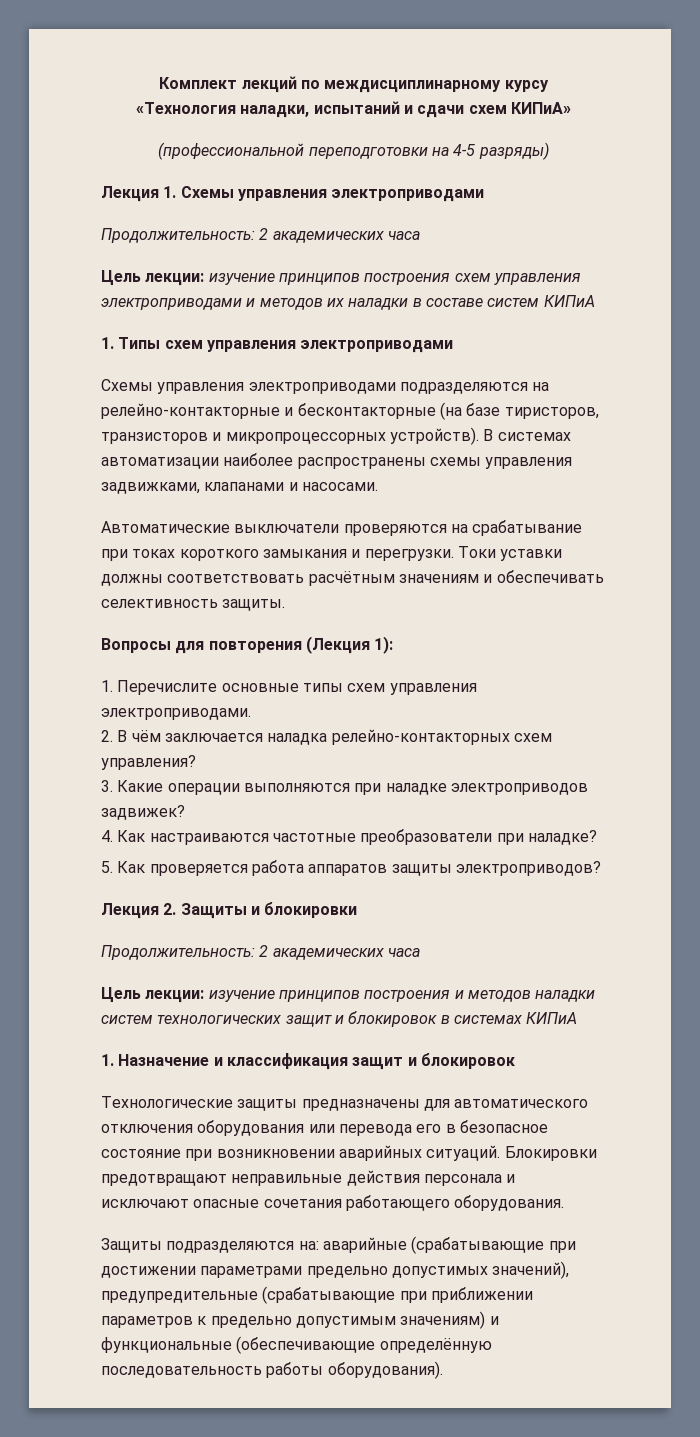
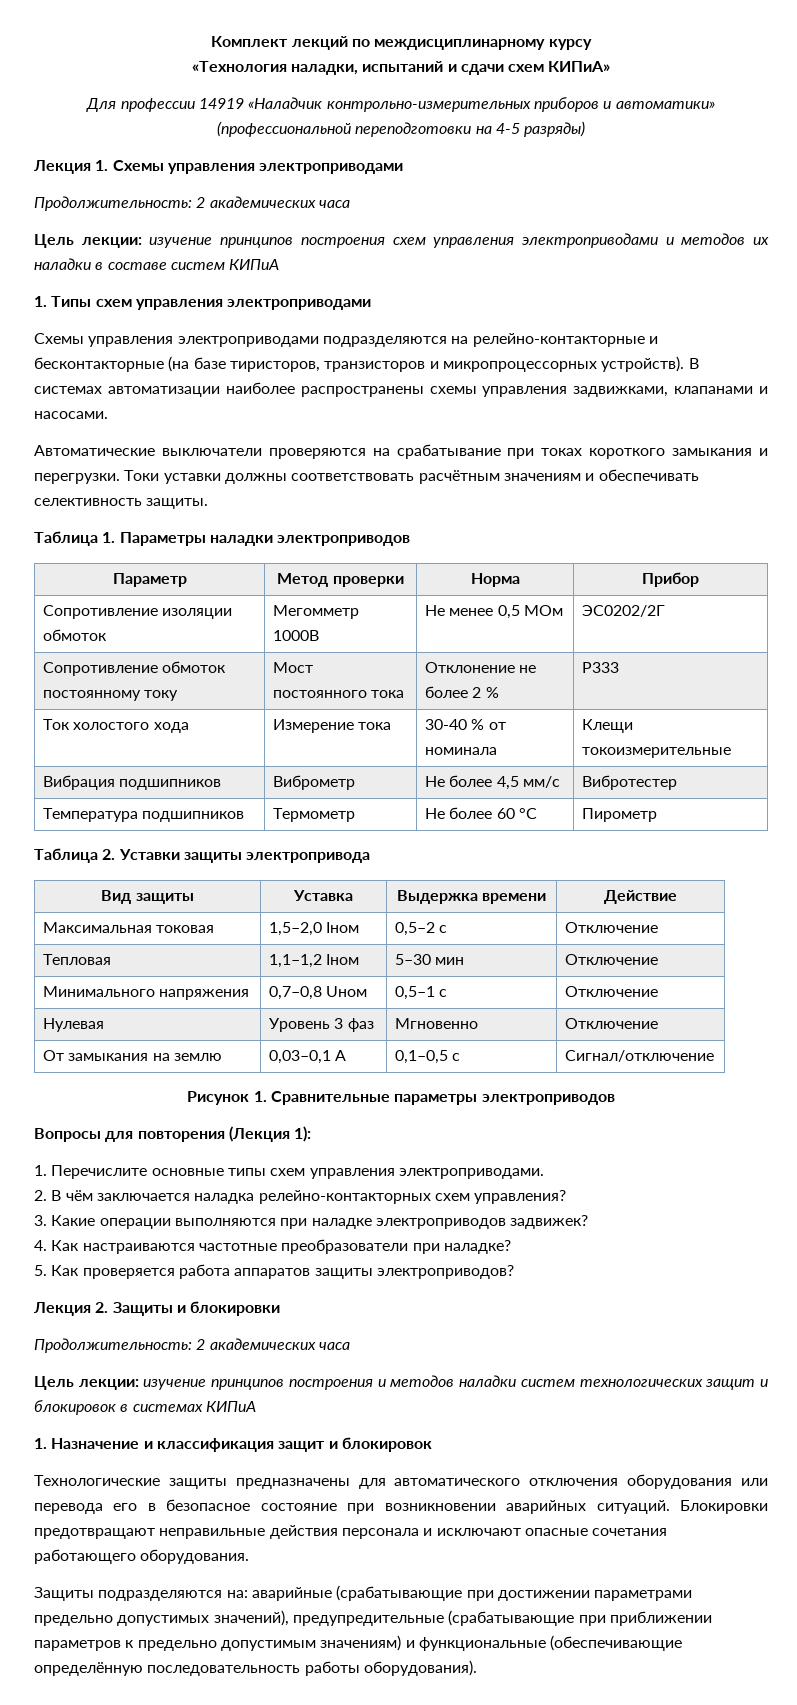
- (профессиональной переподготовки на 4-5 разряды)
+ Для профессии 14919 «Наладчик контрольно-измерительных приборов и автоматики» (профессиональной переподготовки на 4-5 разряды)
+ Таблица 1. Параметры наладки электроприводов
+ Параметр | Метод проверки | Норма | Прибор
+ Сопротивление изоляции обмоток | Мегомметр 1000В | Не менее 0,5 МОм | ЭС0202/2Г
+ Сопротивление обмоток постоянному току | Мост постоянного тока | Отклонение не более 2 % | Р333
+ Ток холостого хода | Измерение тока | 30-40 % от номинала | Клещи токоизмерительные
+ Вибрация подшипников | Виброметр | Не более 4,5 мм/с | Вибротестер
+ Температура подшипников | Термометр | Не более 60 °C | Пирометр
+ Таблица 2. Уставки защиты электропривода
+ Вид защиты | Уставка | Выдержка времени | Действие
+ Максимальная токовая | 1,5–2,0 Iном | 0,5–2 с | Отключение
+ Тепловая | 1,1–1,2 Iном | 5–30 мин | Отключение
+ Минимального напряжения | 0,7–0,8 Uном | 0,5–1 с | Отключение
+ Нулевая | Уровень 3 фаз | Мгновенно | Отключение
+ От замыкания на землю | 0,03–0,1 А | 0,1–0,5 с | Сигнал/отключение
+ Рисунок 1. Сравнительные параметры электроприводов

